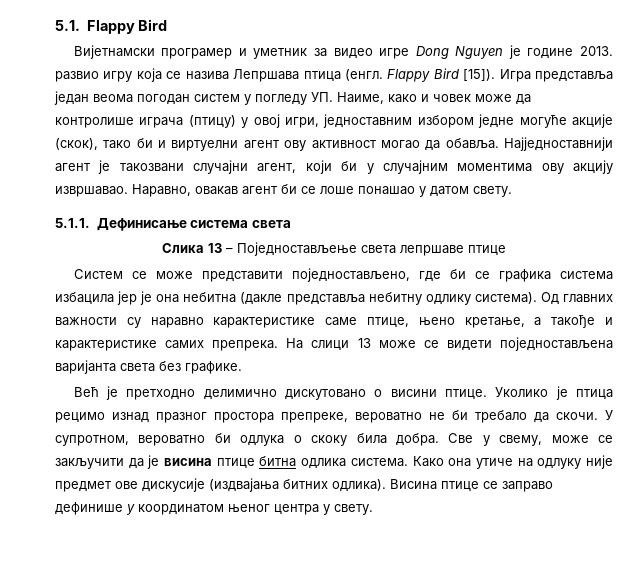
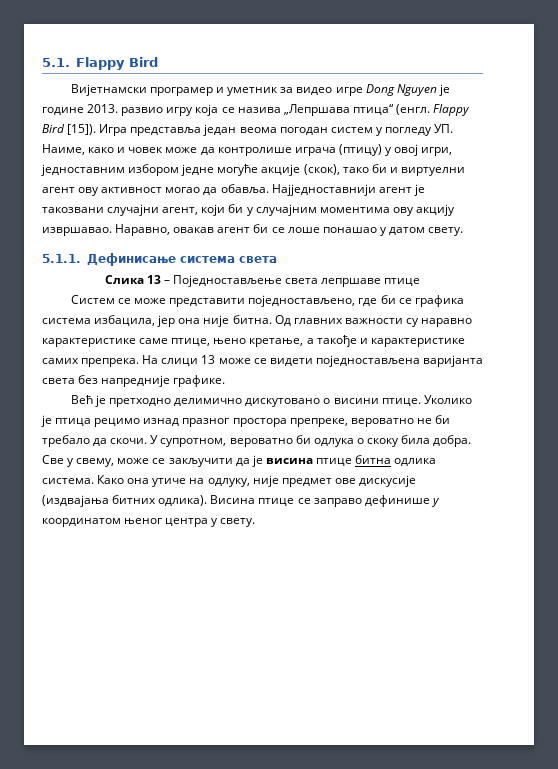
- Вијетнамски програмер и уметник за видео игре Dong Nguyen је године 2013. развио игру која се назива Лепршава птица (енгл.
+ Вијетнамски програмер и уметник за видео игре Dong Nguyen је године 2013. развио игру која се назива „Лепршава птица“ (енгл.
- Систем се може представити поједностављено, где би се графика система избацила јер је она небитна (дакле представља небитну одлику система).
+ Систем се може представити поједностављено, где би се графика система избацила, јер она није битна.
- На слици 13 може се видети поједностављена варијанта света без графике.
+ На слици 13 може се видети поједностављена варијанта света без напредније графике.
- Како она утиче на одлуку није предмет ове дискусије (издвајања битних одлика).
+ Како она утиче на одлуку, није предмет ове дискусије (издвајања битних одлика).

